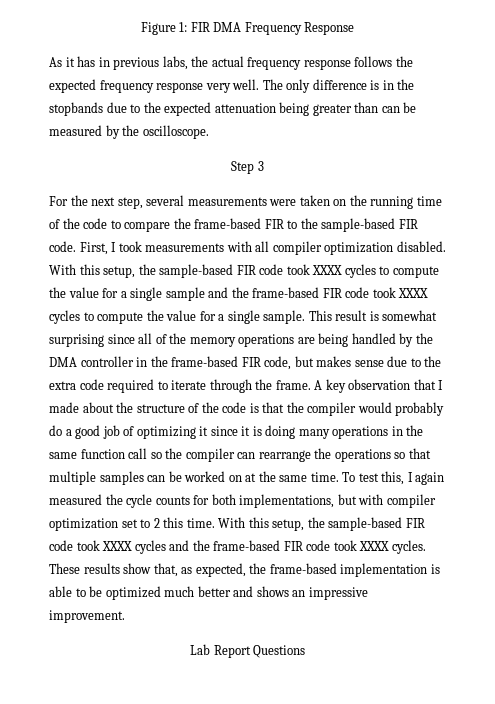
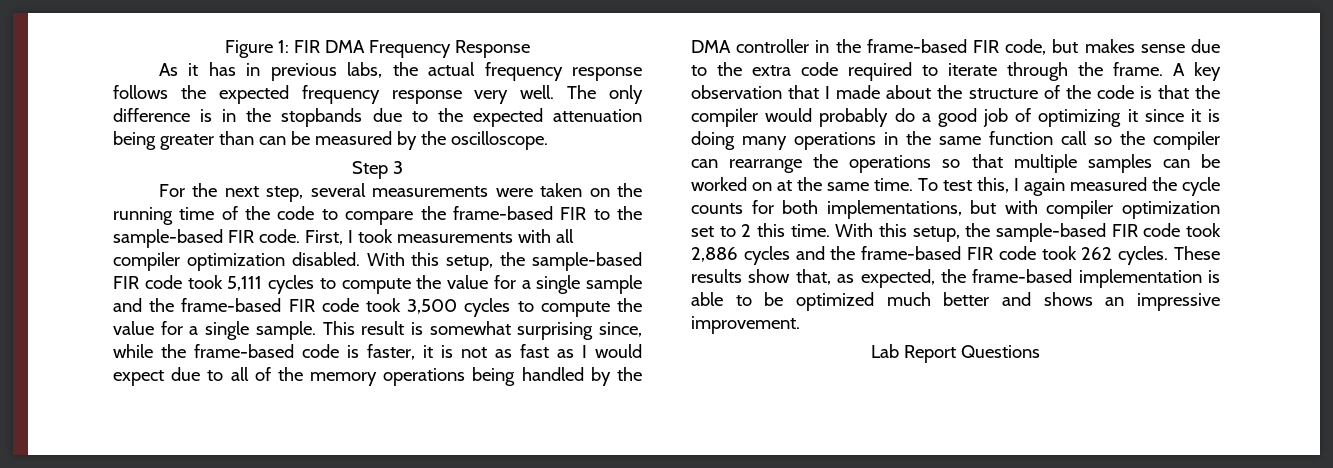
- With this setup, the sample-based FIR code took XXXX cycles to compute the value for a single sample and the frame-based FIR code took XXXX cycles to compute the value for a single sample.
+ With this setup, the sample-based FIR code took 5,111 cycles to compute the value for a single sample and the frame-based FIR code took 3,500 cycles to compute the value for a single sample.
- This result is somewhat surprising since all of the memory operations are being handled by the DMA controller in the frame-based FIR code, but makes sense due to the extra code required to iterate through the frame.
+ This result is somewhat surprising since, while the frame-based code is faster, it is not as fast as I would expect due to all of the memory operations being handled by the DMA controller in the frame-based FIR code, but makes sense due to the extra code required to iterate through the frame.
- With this setup, the sample-based FIR code took XXXX cycles and the frame-based FIR code took XXXX cycles.
+ With this setup, the sample-based FIR code took 2,886 cycles and the frame-based FIR code took 262 cycles.

